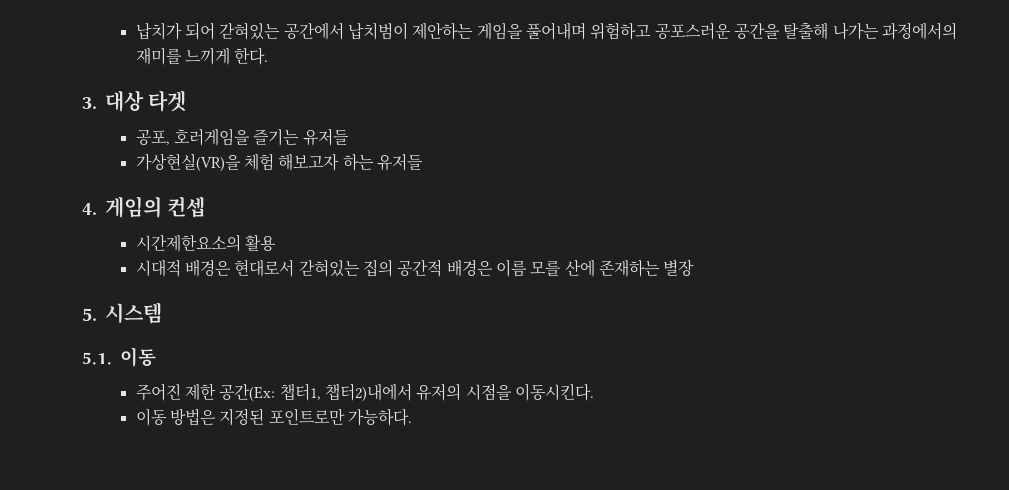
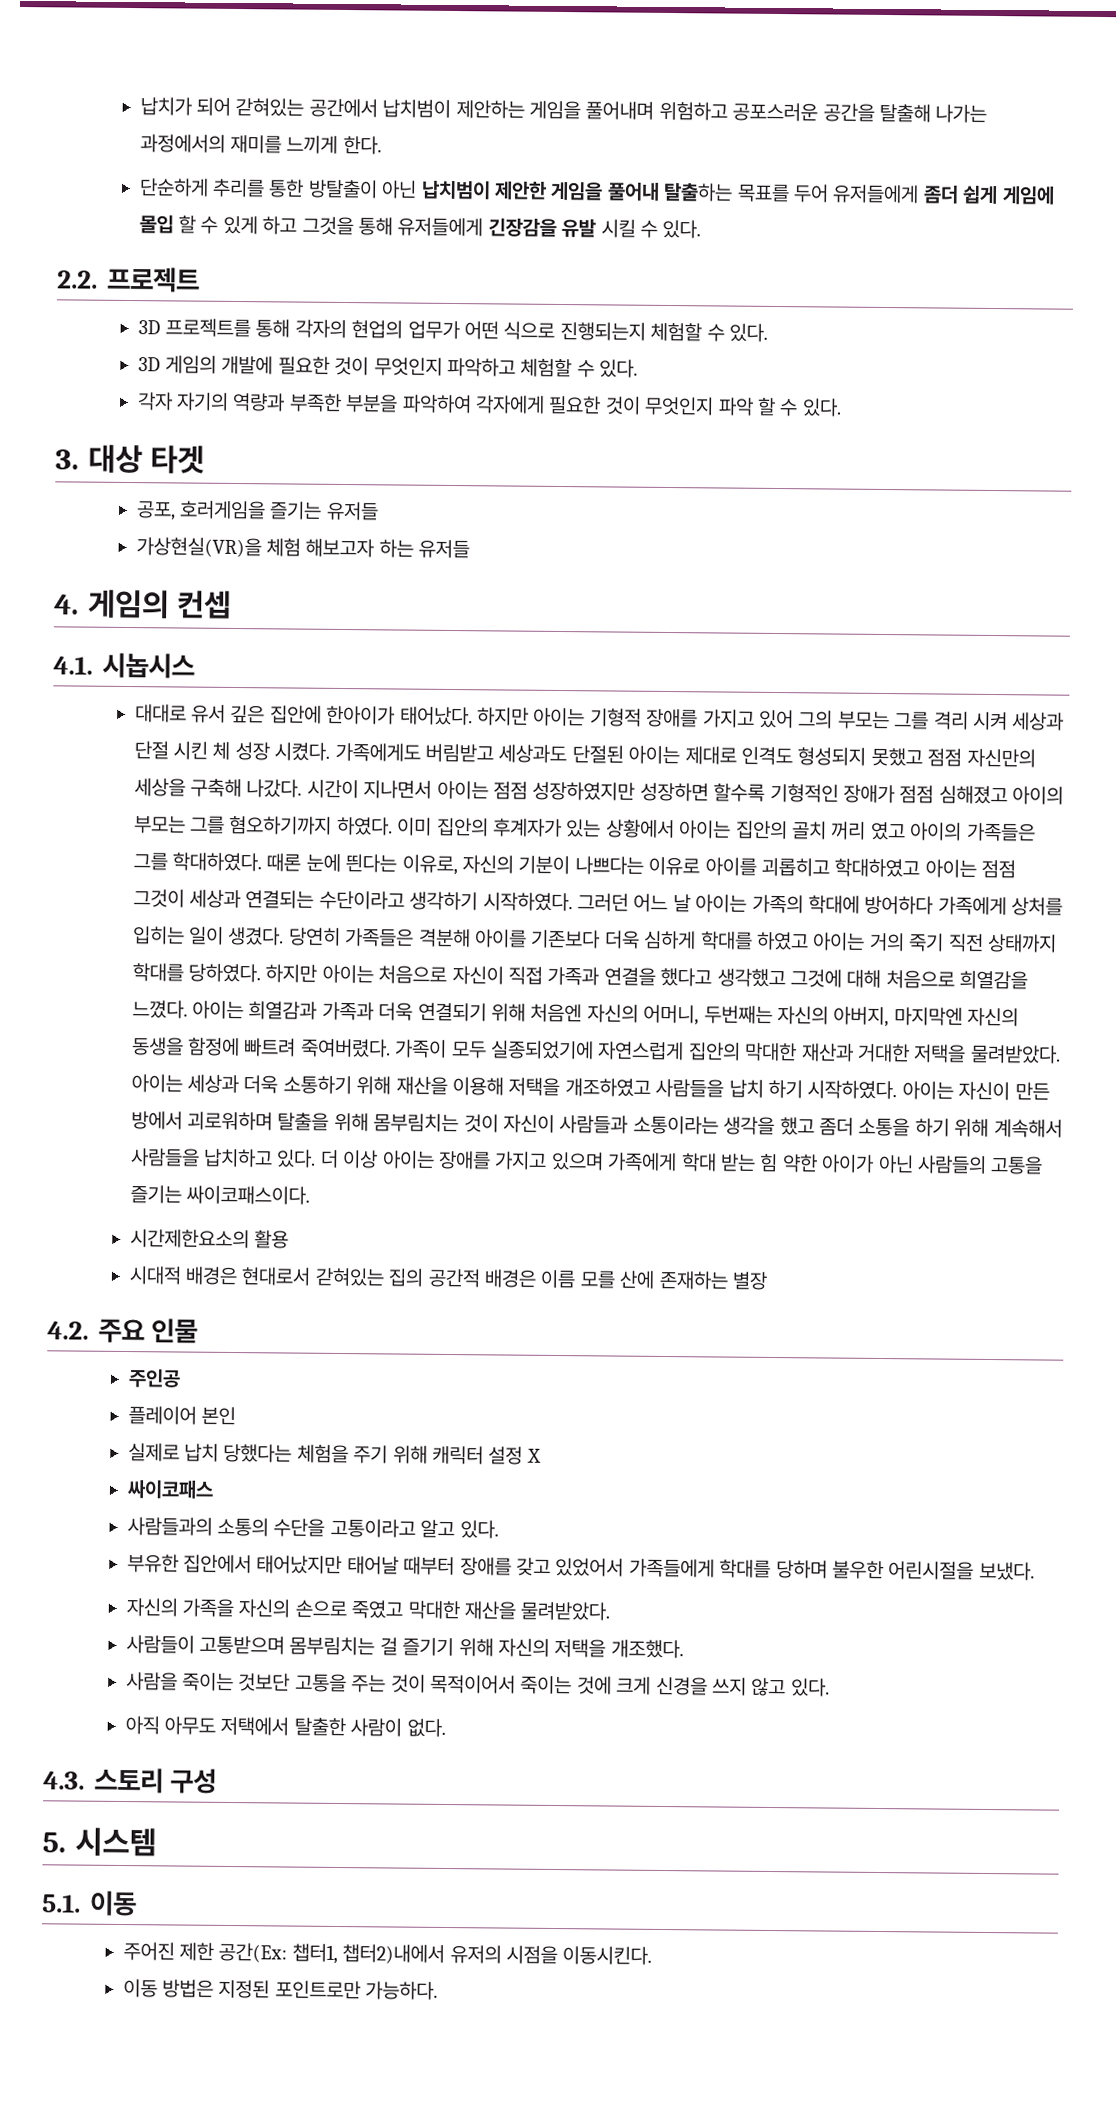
+ 단순하게 추리를 통한 방탈출이 아닌 납치범이 제안한 게임을 풀어내 탈출하는 목표를 두어 유저들에게 좀더 쉽게 게임에 몰입 할 수 있게 하고 그것을 통해 유저들에게 긴장감을 유발 시킬 수 있다.
+ 2.2. 프로젝트
+ 3D 프로젝트를 통해 각자의 현업의 업무가 어떤 식으로 진행되는지 체험할 수 있다.
+ 3D 게임의 개발에 필요한 것이 무엇인지 파악하고 체험할 수 있다.
+ 각자 자기의 역량과 부족한 부분을 파악하여 각자에게 필요한 것이 무엇인지 파악 할 수 있다.
+ 4.1. 시놉시스
+ 대대로 유서 깊은 집안에 한아이가 태어났다. 하지만 아이는 기형적 장애를 가지고 있어 그의 부모는 그를 격리 시켜 세상과 단절 시킨 체 성장 시켰다. 가족에게도 버림받고 세상과도 단절된 아이는 제대로 인격도 형성되지 못했고 점점 자신만의 세상을 구축해 나갔다. 시간이 지나면서 아이는 점점 성장하였지만 성장하면 할수록 기형적인 장애가 점점 심해졌고 아이의 부모는 그를 혐오하기까지 하였다. 이미 집안의 후계자가 있는 상황에서 아이는 집안의 골치 꺼리 였고 아이의 가족들은 그를 학대하였다. 때론 눈에 띈다는 이유로, 자신의 기분이 나쁘다는 이유로 아이를 괴롭히고 학대하였고 아이는 점점 그것이 세상과 연결되는 수단이라고 생각하기 시작하였다. 그러던 어느 날 아이는 가족의 학대에 방어하다 가족에게 상처를 입히는 일이 생겼다. 당연히 가족들은 격분해 아이를 기존보다 더욱 심하게 학대를 하였고 아이는 거의 죽기 직전 상태까지 학대를 당하였다. 하지만 아이는 처음으로 자신이 직접 가족과 연결을 했다고 생각했고 그것에 대해 처음으로 희열감을 느꼈다. 아이는 희열감과 가족과 더욱 연결되기 위해 처음엔 자신의 어머니, 두번째는 자신의 아버지, 마지막엔 자신의 동생을 함정에 빠트려 죽여버렸다. 가족이 모두 실종되었기에 자연스럽게 집안의 막대한 재산과 거대한 저택을 물려받았다. 아이는 세상과 더욱 소통하기 위해 재산을 이용해 저택을 개조하였고 사람들을 납치 하기 시작하였다. 아이는 자신이 만든 방에서 괴로워하며 탈출을 위해 몸부림치는 것이 자신이 사람들과 소통이라는 생각을 했고 좀더 소통을 하기 위해 계속해서 사람들을 납치하고 있다. 더 이상 아이는 장애를 가지고 있으며 가족에게 학대 받는 힘 약한 아이가 아닌 사람들의 고통을 즐기는 싸이코패스이다.
+ 4.2. 주요 인물
+ 주인공
+ 플레이어 본인
+ 실제로 납치 당했다는 체험을 주기 위해 캐릭터 설정 X
+ 싸이코패스
+ 사람들과의 소통의 수단을 고통이라고 알고 있다.
+ 부유한 집안에서 태어났지만 태어날 때부터 장애를 갖고 있었어서 가족들에게 학대를 당하며 불우한 어린시절을 보냈다.
+ 자신의 가족을 자신의 손으로 죽였고 막대한 재산을 물려받았다.
+ 사람들이 고통받으며 몸부림치는 걸 즐기기 위해 자신의 저택을 개조했다.
+ 사람을 죽이는 것보단 고통을 주는 것이 목적이어서 죽이는 것에 크게 신경을 쓰지 않고 있다.
+ 아직 아무도 저택에서 탈출한 사람이 없다.
+ 4.3. 스토리 구성

